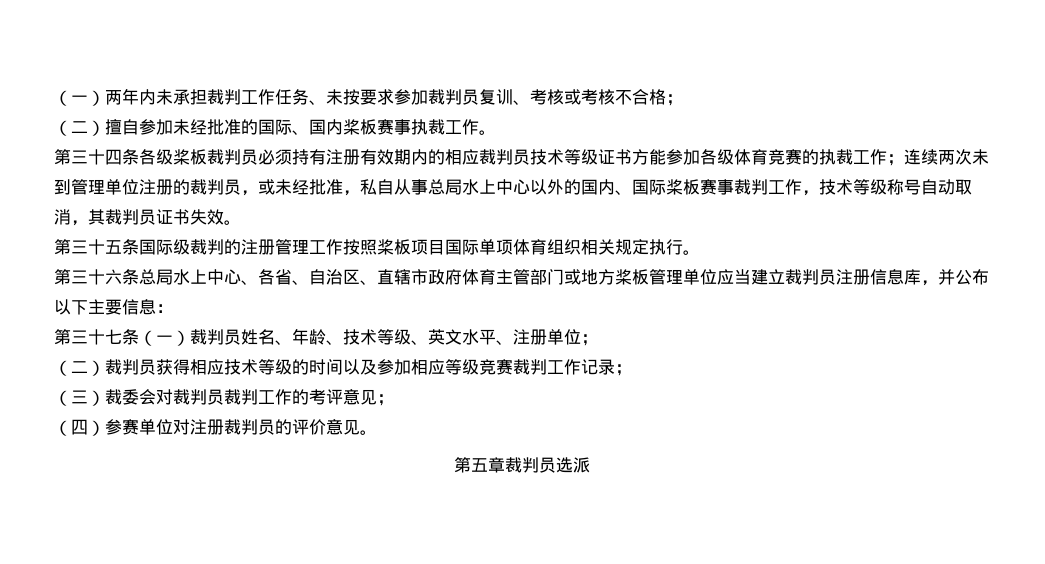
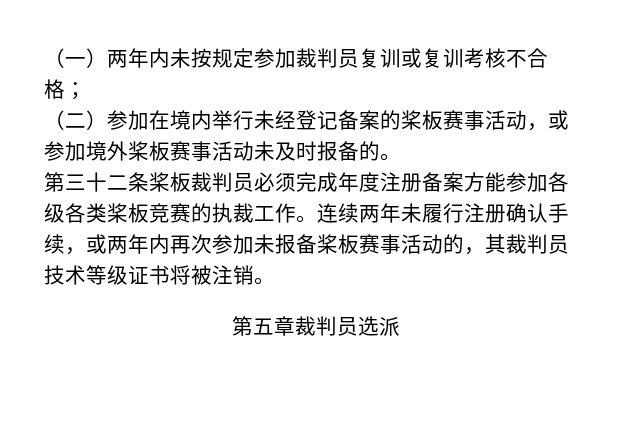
- （一）两年内未承担裁判工作任务、未按要求参加裁判员复训、考核或考核不合格；
+ （一）两年内未按规定参加裁判员复训或复训考核不合格；
- （二）擅自参加未经批准的国际、国内桨板赛事执裁工作。
- 第三十四条各级桨板裁判员必须持有注册有效期内的相应裁判员技术等级证书方能参加各级体育竞赛的执裁工作；连续两次未到管理单位注册的裁判员，或未经批准，私自从事总局水上中心以外的国内、国际桨板赛事裁判工作，技术等级称号自动取消，其裁判员证书失效。
- 第三十五条国际级裁判的注册管理工作按照桨板项目国际单项体育组织相关规定执行。
- 第三十六条总局水上中心、各省、自治区、直辖市政府体育主管部门或地方桨板管理单位应当建立裁判员注册信息库，并公布以下主要信息：
- 第三十七条（一）裁判员姓名、年龄、技术等级、英文水平、注册单位；
- （二）裁判员获得相应技术等级的时间以及参加相应等级竞赛裁判工作记录；
- （三）裁委会对裁判员裁判工作的考评意见；
- （四）参赛单位对注册裁判员的评价意见。
+ （二）参加在境内举行未经登记备案的桨板赛事活动，或参加境外桨板赛事活动未及时报备的。
+ 第三十二条桨板裁判员必须完成年度注册备案方能参加各级各类桨板竞赛的执裁工作。连续两年未履行注册确认手续，或两年内再次参加未报备桨板赛事活动的，其裁判员技术等级证书将被注销。

